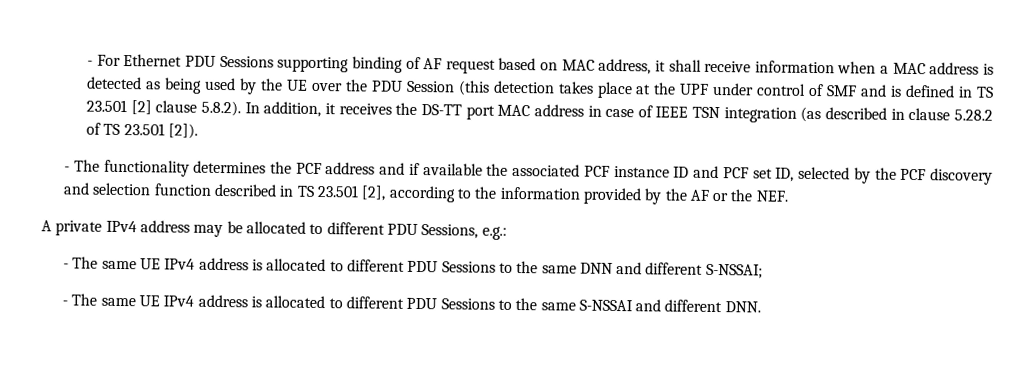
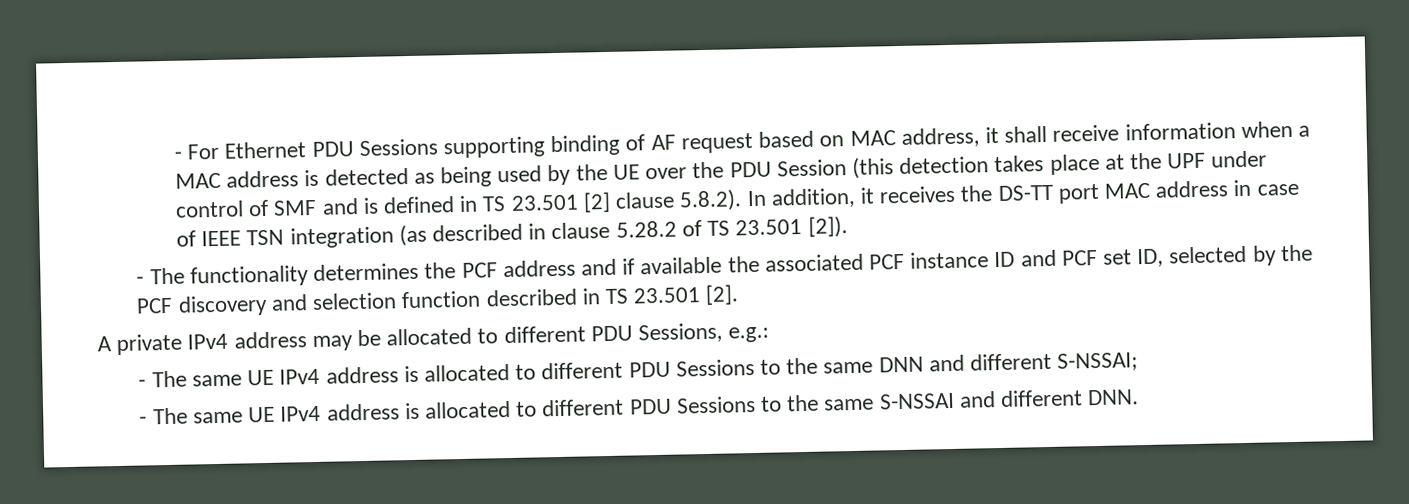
- - The functionality determines the PCF address and if available the associated PCF instance ID and PCF set ID, selected by the PCF discovery and selection function described in TS 23.501 [2], according to the information provided by the AF or the NEF.
+ - The functionality determines the PCF address and if available the associated PCF instance ID and PCF set ID, selected by the PCF discovery and selection function described in TS 23.501 [2].

